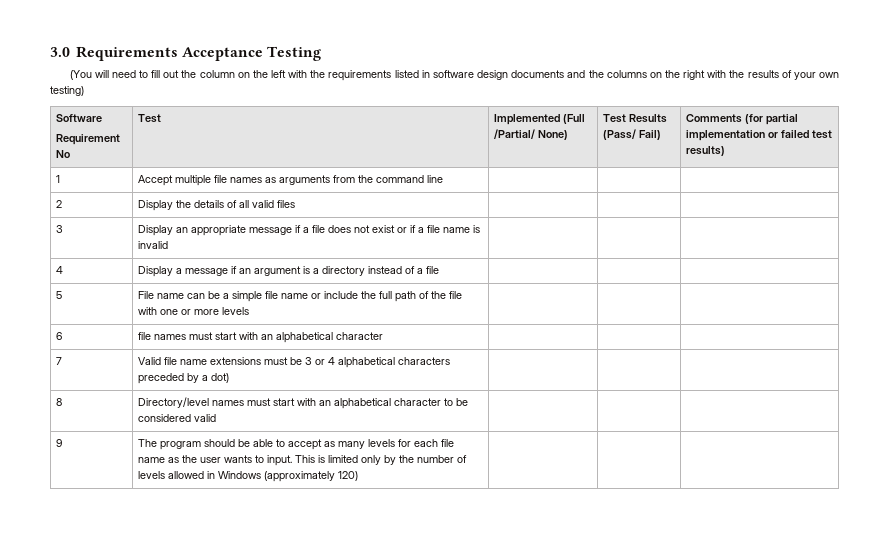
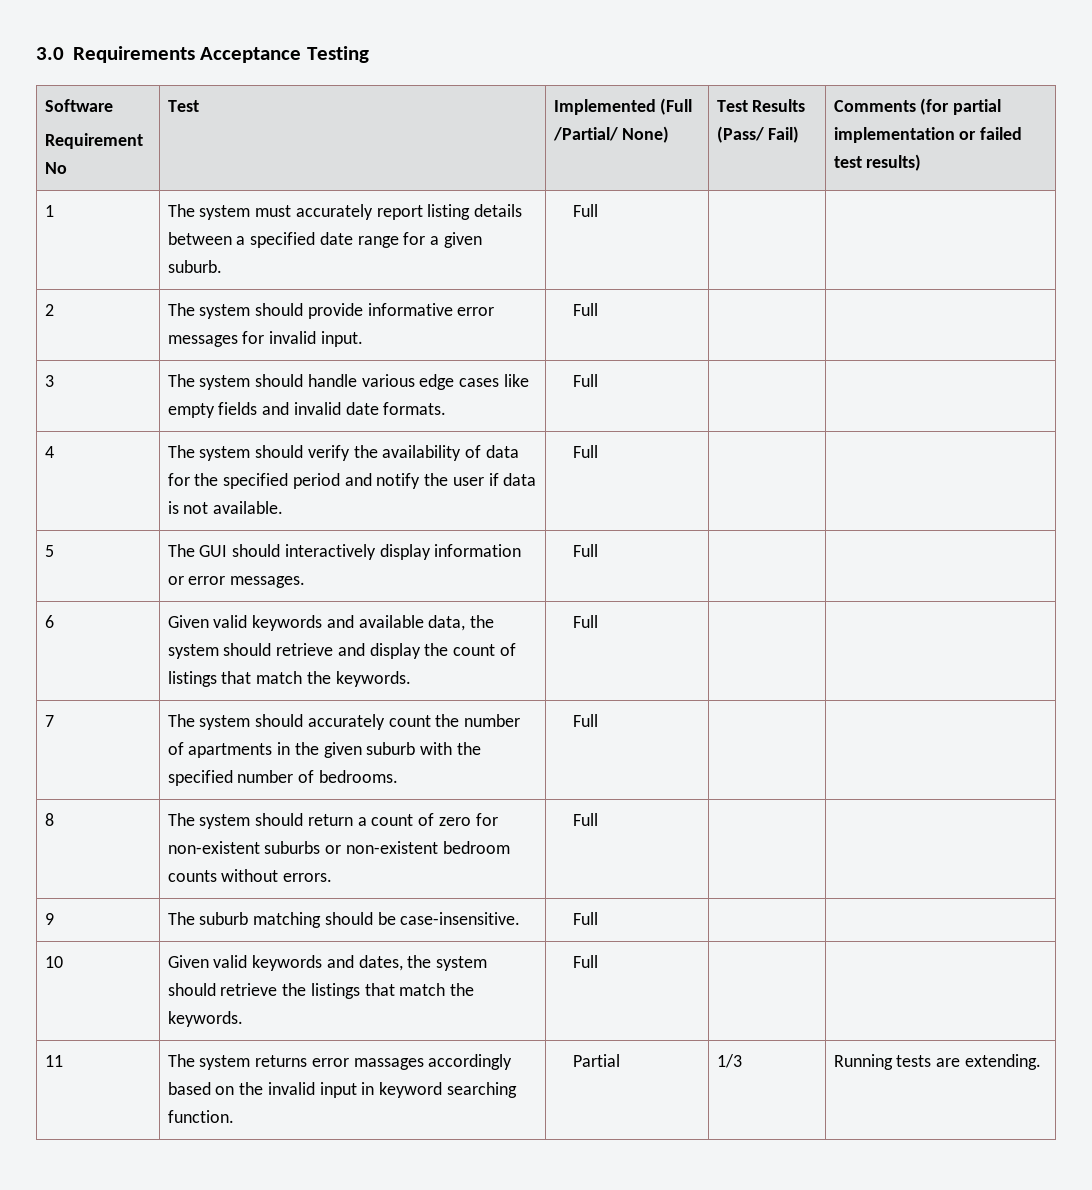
- (You will need to fill out the column on the left with the requirements listed in software design documents and the columns on the right with the results of your own testing)
- 1 | Accept multiple file names as arguments from the command line | | |
- 2 | Display the details of all valid files | | |
- 3 | Display an appropriate message if a file does not exist or if a file name is invalid | | |
- 4 | Display a message if an argument is a directory instead of a file | | |
- 5 | File name can be a simple file name or include the full path of the file with one or more levels | | |
- 6 | file names must start with an alphabetical character | | |
- 7 | Valid file name extensions must be 3 or 4 alphabetical characters preceded by a dot) | | |
- 8 | Directory/level names must start with an alphabetical character to be considered valid | | |
- 9 | The program should be able to accept as many levels for each file name as the user wants to input. This is limited only by the number of levels allowed in Windows (approximately 120) | | |
+ 1 | The system must accurately report listing details between a specified date range for a given suburb. | Full | |
+ 2 | The system should provide informative error messages for invalid input. | Full | |
+ 3 | The system should handle various edge cases like empty fields and invalid date formats. | Full | |
+ 4 | The system should verify the availability of data for the specified period and notify the user if data is not available. | Full | |
+ 5 | The GUI should interactively display information or error messages. | Full | |
+ 6 | Given valid keywords and available data, the system should retrieve and display the count of listings that match the keywords. | Full | |
+ 7 | The system should accurately count the number of apartments in the given suburb with the specified number of bedrooms. | Full | |
+ 8 | The system should return a count of zero for non-existent suburbs or non-existent bedroom counts without errors. | Full | |
+ 9 | The suburb matching should be case-insensitive. | Full | |
+ 10 | Given valid keywords and dates, the system should retrieve the listings that match the keywords. | Full | |
+ 11 | The system returns error massages accordingly based on the invalid input in keyword searching function. | Partial | 1/3 | Running tests are extending.

